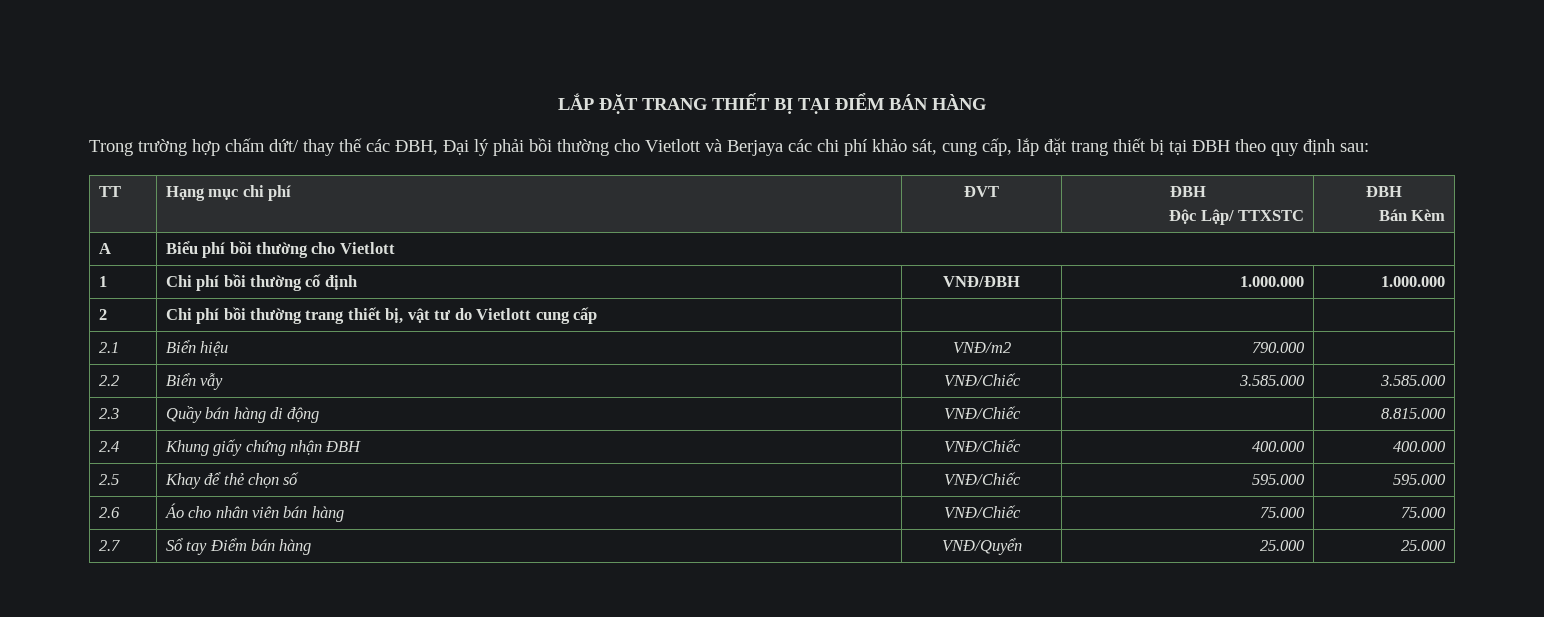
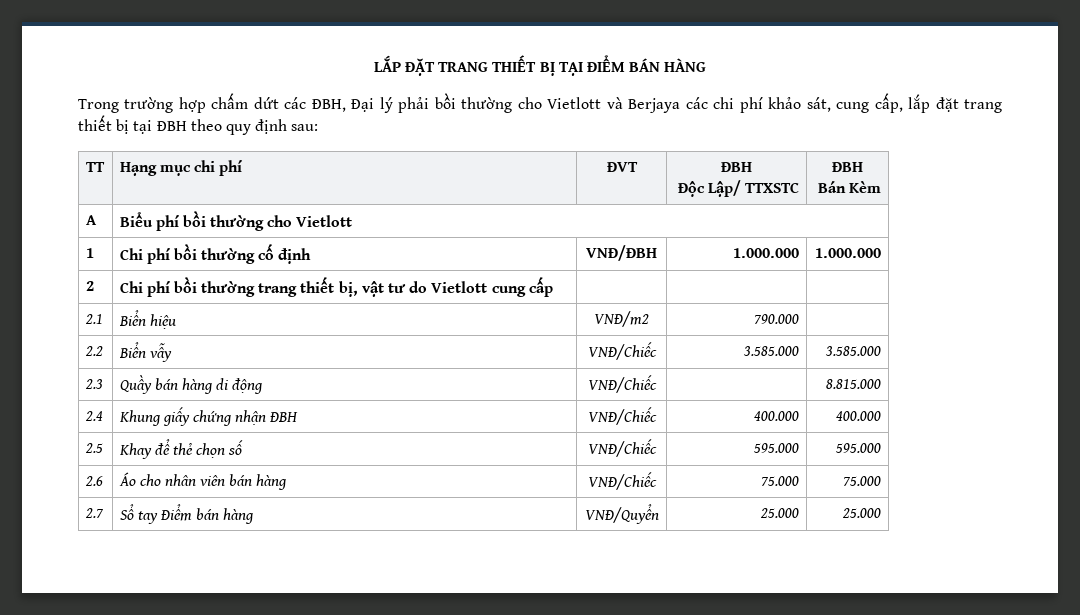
- Trong trường hợp chấm dứt/ thay thế các ĐBH, Đại lý phải bồi thường cho Vietlott và Berjaya các chi phí khảo sát, cung cấp, lắp đặt trang thiết bị tại ĐBH theo quy định sau:
+ Trong trường hợp chấm dứt các ĐBH, Đại lý phải bồi thường cho Vietlott và Berjaya các chi phí khảo sát, cung cấp, lắp đặt trang thiết bị tại ĐBH theo quy định sau:

